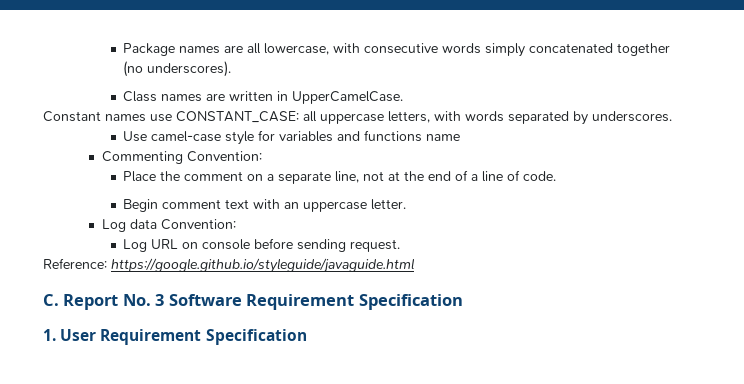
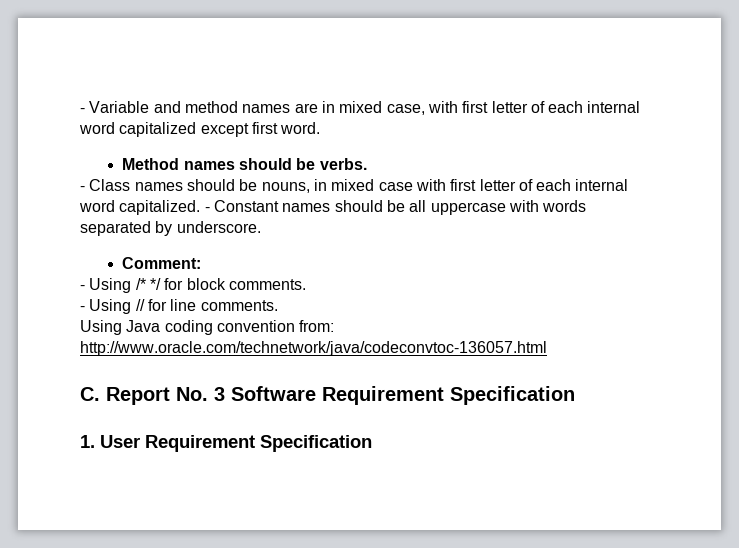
- Package names are all lowercase, with consecutive words simply concatenated together (no underscores).
- Class names are written in UpperCamelCase.
- Constant names use CONSTANT_CASE: all uppercase letters, with words separated by underscores.
- Use camel-case style for variables and functions name
- Commenting Convention:
- Place the comment on a separate line, not at the end of a line of code.
- Begin comment text with an uppercase letter.
- Log data Convention:
- Log URL on console before sending request.
- Reference: https://google.github.io/styleguide/javaguide.html
+ - Variable and method names are in mixed case, with first letter of each internal word capitalized except first word.
+ Method names should be verbs.
+ - Class names should be nouns, in mixed case with first letter of each internal word capitalized. - Constant names should be all uppercase with words separated by underscore.
+ Comment:
+ - Using /* */ for block comments.
+ - Using // for line comments.
+ Using Java coding convention from: http://www.oracle.com/technetwork/java/codeconvtoc-136057.html

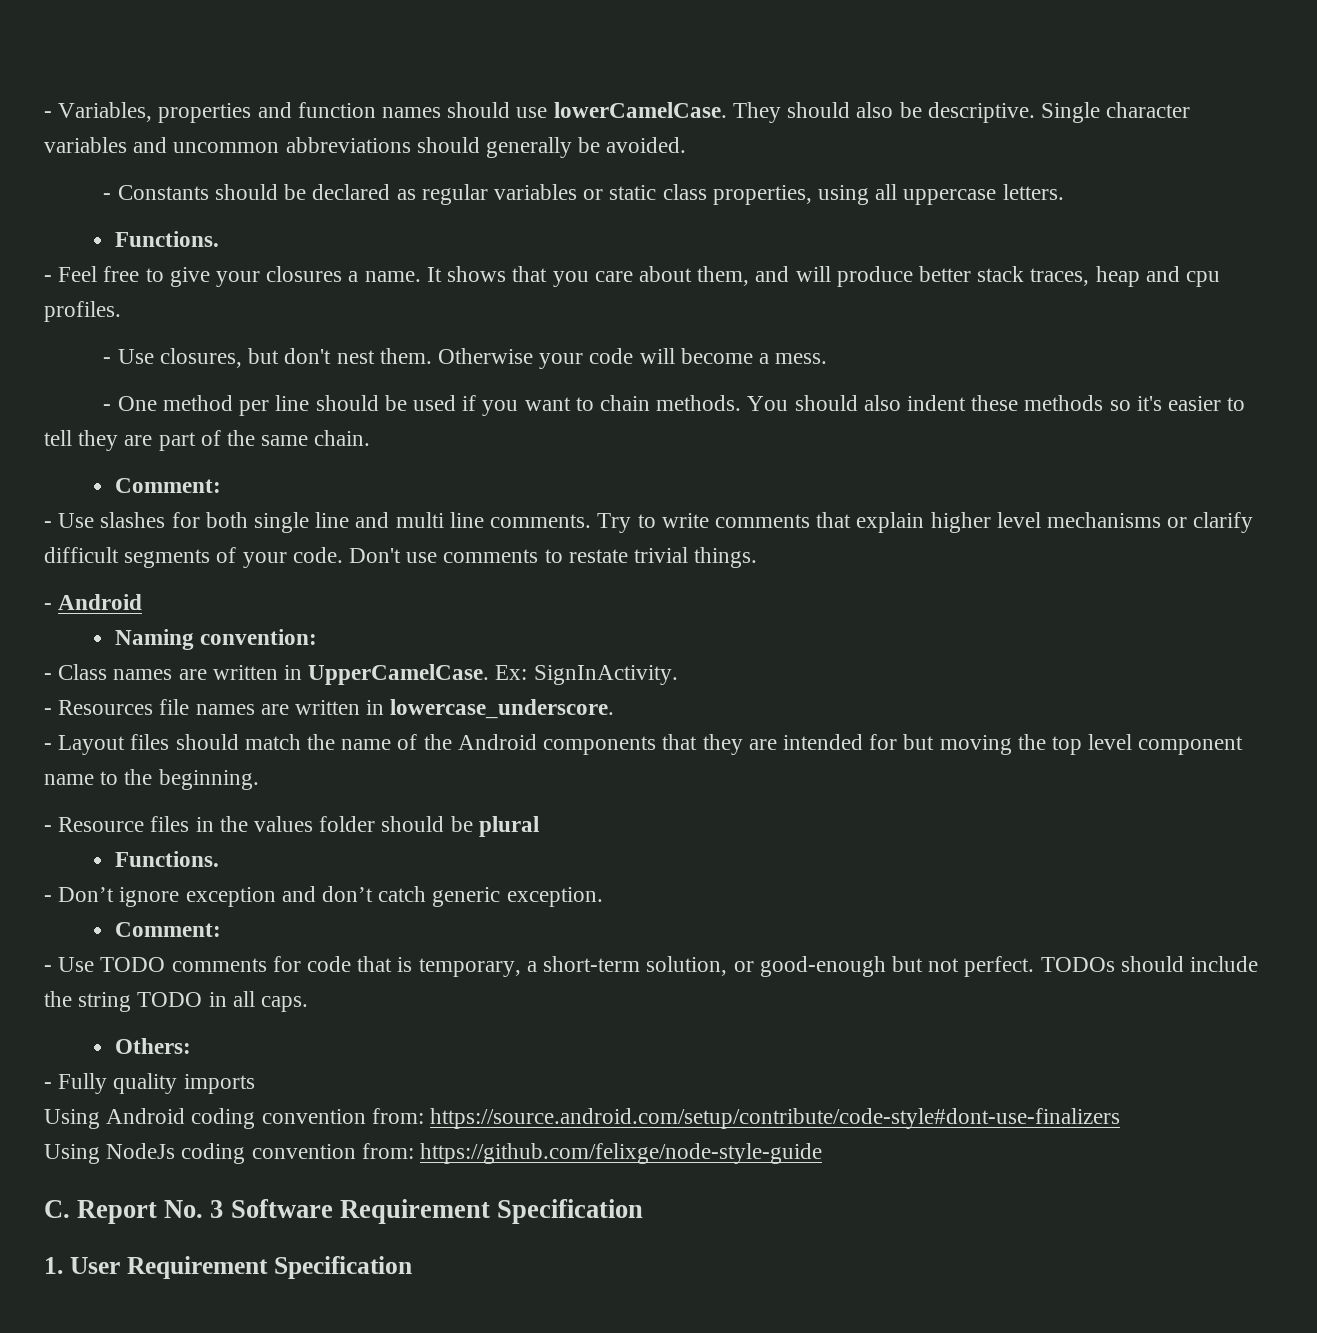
- - Variable and method names are in mixed case, with first letter of each internal word capitalized except first word.
- Method names should be verbs.
- - Class names should be nouns, in mixed case with first letter of each internal word capitalized. - Constant names should be all uppercase with words separated by underscore.
+ - Variables, properties and function names should use lowerCamelCase. They should also be descriptive. Single character variables and uncommon abbreviations should generally be avoided.
+ - Constants should be declared as regular variables or static class properties, using all uppercase letters.
+ Functions.
+ - Feel free to give your closures a name. It shows that you care about them, and will produce better stack traces, heap and cpu profiles.
+ - Use closures, but don't nest them. Otherwise your code will become a mess.
+ - One method per line should be used if you want to chain methods. You should also indent these methods so it's easier to tell they are part of the same chain.
  Comment:
- - Using /* */ for block comments.
- - Using // for line comments.
- Using Java coding convention from: http://www.oracle.com/technetwork/java/codeconvtoc-136057.html
+ - Use slashes for both single line and multi line comments. Try to write comments that explain higher level mechanisms or clarify difficult segments of your code. Don't use comments to restate trivial things.
+ - Android
+ Naming convention:
+ - Class names are written in UpperCamelCase. Ex: SignInActivity.
+ - Resources file names are written in lowercase_underscore.
+ - Layout files should match the name of the Android components that they are intended for but moving the top level component name to the beginning.
+ - Resource files in the values folder should be plural
+ Functions.
+ - Don’t ignore exception and don’t catch generic exception.
+ Comment:
+ - Use TODO comments for code that is temporary, a short-term solution, or good-enough but not perfect. TODOs should include the string TODO in all caps.
+ Others:
+ - Fully quality imports
+ Using Android coding convention from: https://source.android.com/setup/contribute/code-style#dont-use-finalizers
+ Using NodeJs coding convention from: https://github.com/felixge/node-style-guide

